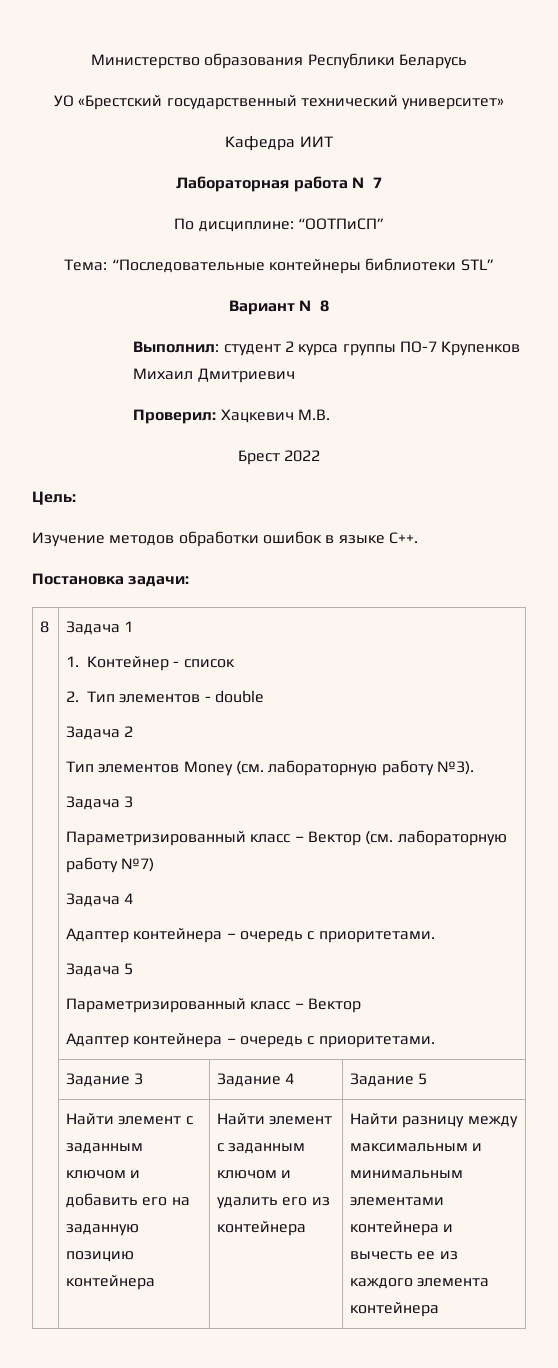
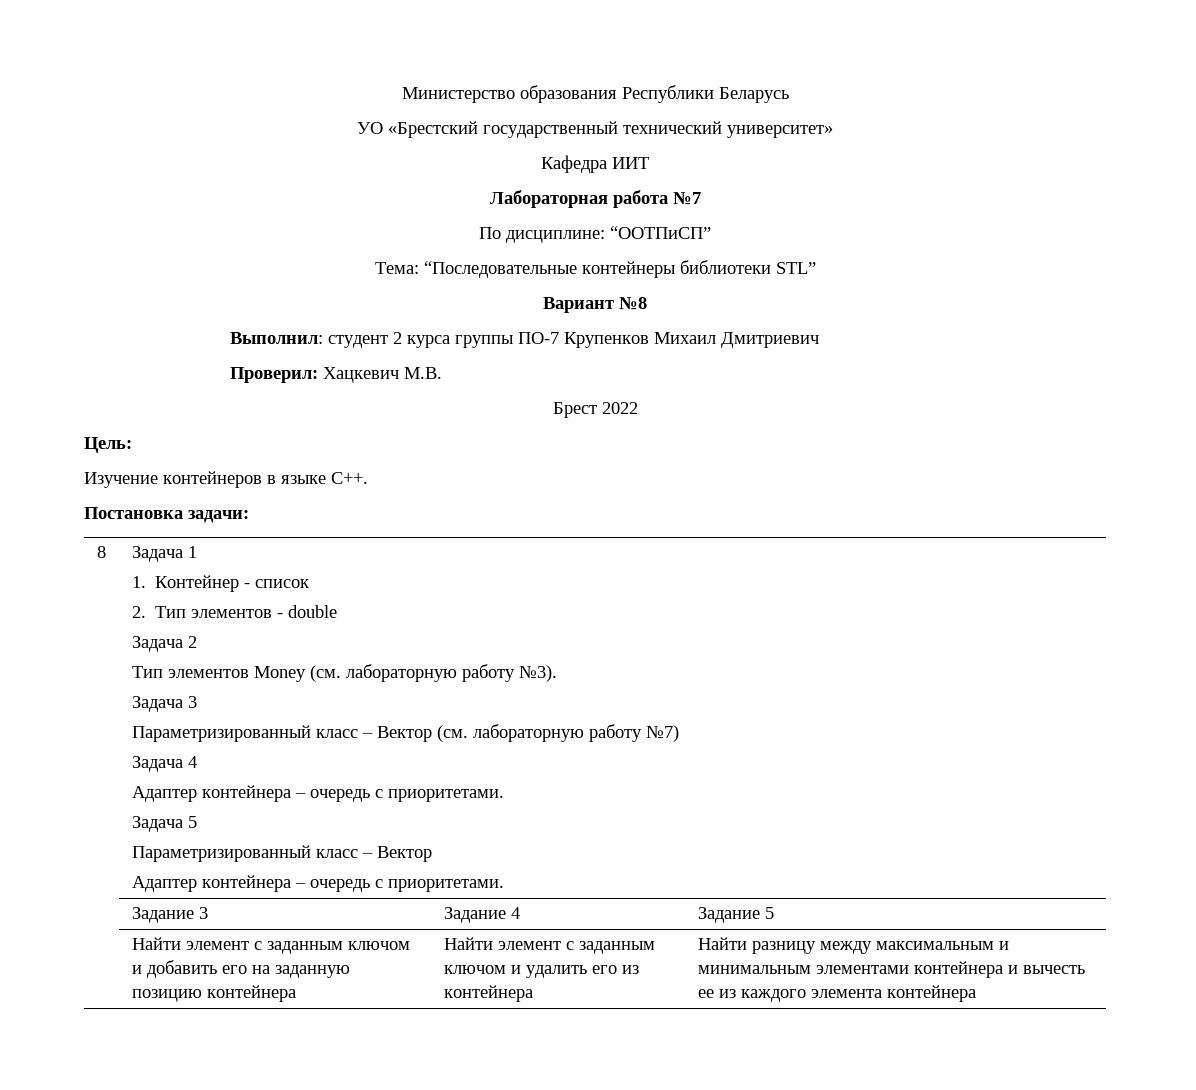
- Изучение методов обработки ошибок в языке С++.
+ Изучение контейнеров в языке С++.

